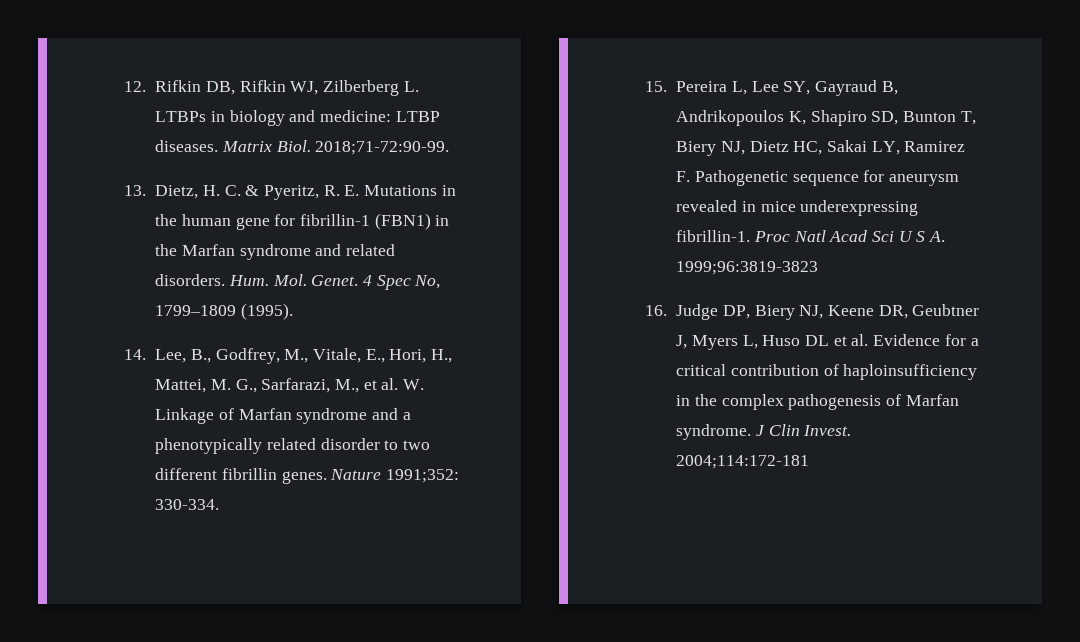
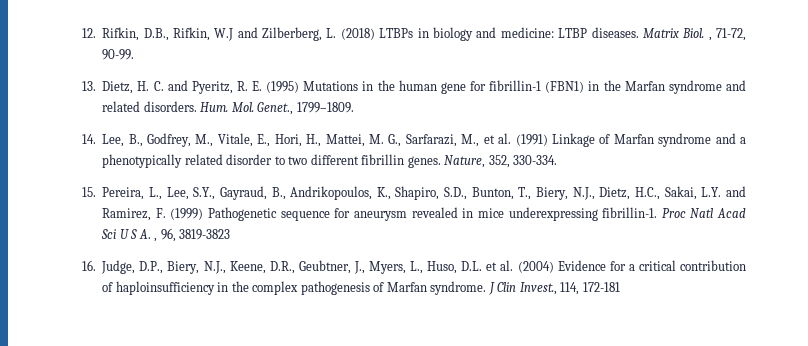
- 12. Rifkin DB, Rifkin WJ, Zilberberg L. LTBPs in biology and medicine: LTBP diseases.
+ 12. Rifkin, D.B., Rifkin, W.J and Zilberberg, L. (2018) LTBPs in biology and medicine: LTBP diseases.
- Matrix Biol. 2018;71-72:90-99.
+ Matrix Biol. , 71-72, 90-99.
- 13. Dietz, H. C. & Pyeritz, R. E. Mutations in the human gene for fibrillin-1 (FBN1) in the Marfan syndrome and related disorders.
+ 13. Dietz, H. C. and Pyeritz, R. E. (1995) Mutations in the human gene for fibrillin-1 (FBN1) in the Marfan syndrome and related disorders.
- Hum. Mol. Genet. 4 Spec No, 1799–1809 (1995).
+ Hum. Mol. Genet., 1799–1809.
- 14. Lee, B., Godfrey, M., Vitale, E., Hori, H., Mattei, M. G., Sarfarazi, M., et al. W. Linkage of Marfan syndrome and a phenotypically related disorder to two different fibrillin genes.
+ 14. Lee, B., Godfrey, M., Vitale, E., Hori, H., Mattei, M. G., Sarfarazi, M., et al. (1991) Linkage of Marfan syndrome and a phenotypically related disorder to two different fibrillin genes.
- Nature 1991;352: 330-334.
+ Nature, 352, 330-334.
- 15. Pereira L, Lee SY, Gayraud B, Andrikopoulos K, Shapiro SD, Bunton T, Biery NJ, Dietz HC, Sakai LY, Ramirez F. Pathogenetic sequence for aneurysm revealed in mice underexpressing fibrillin-1.
+ 15. Pereira, L., Lee, S.Y., Gayraud, B., Andrikopoulos, K., Shapiro, S.D., Bunton, T., Biery, N.J., Dietz, H.C., Sakai, L.Y. and Ramirez, F. (1999) Pathogenetic sequence for aneurysm revealed in mice underexpressing fibrillin-1.
- Proc Natl Acad Sci U S A. 1999;96:3819-3823
- 16. Judge DP, Biery NJ, Keene DR, Geubtner J, Myers L, Huso DL et al. Evidence for a critical contribution of haploinsufficiency in the complex pathogenesis of Marfan syndrome.
+ Proc Natl Acad Sci U S A. , 96, 3819-3823
+ 16. Judge, D.P., Biery, N.J., Keene, D.R., Geubtner, J., Myers, L., Huso, D.L. et al. (2004) Evidence for a critical contribution of haploinsufficiency in the complex pathogenesis of Marfan syndrome.
- J Clin Invest. 2004;114:172-181
+ J Clin Invest., 114, 172-181

